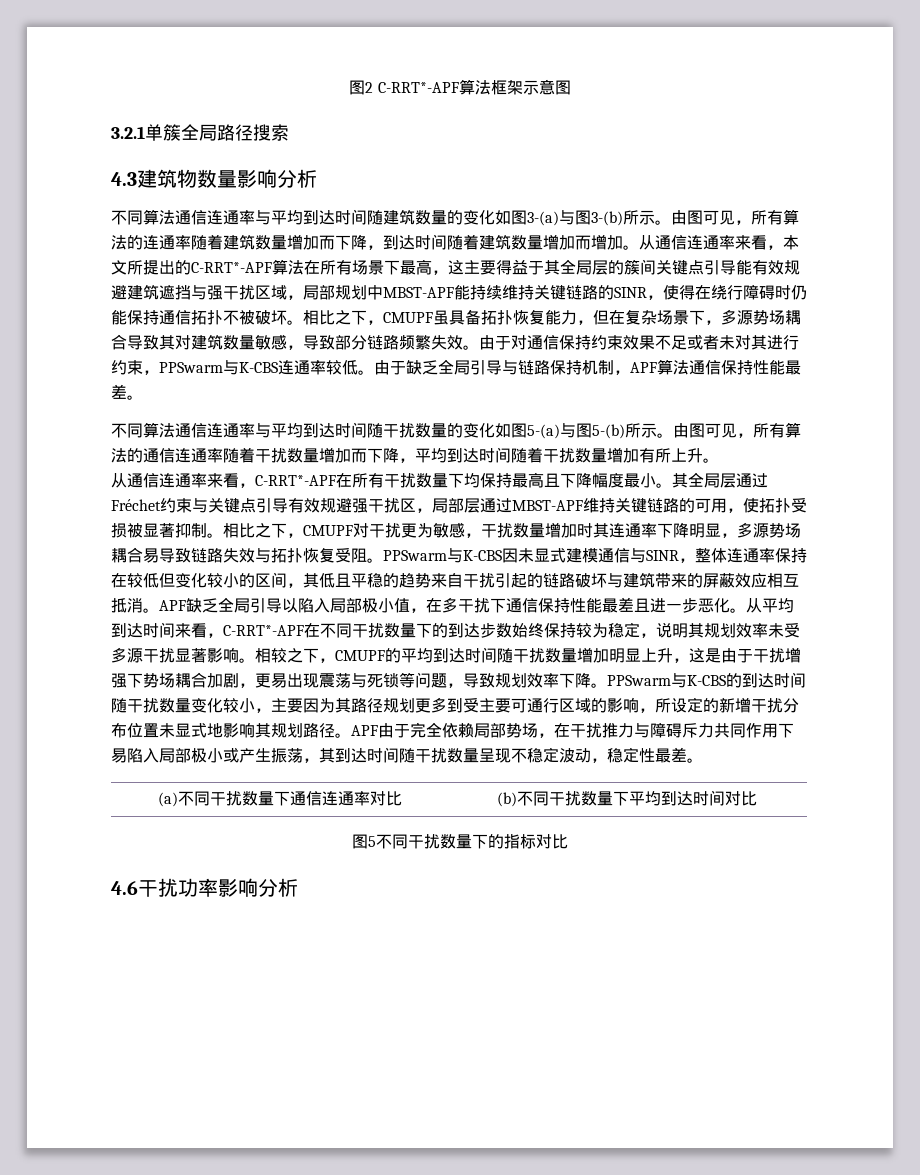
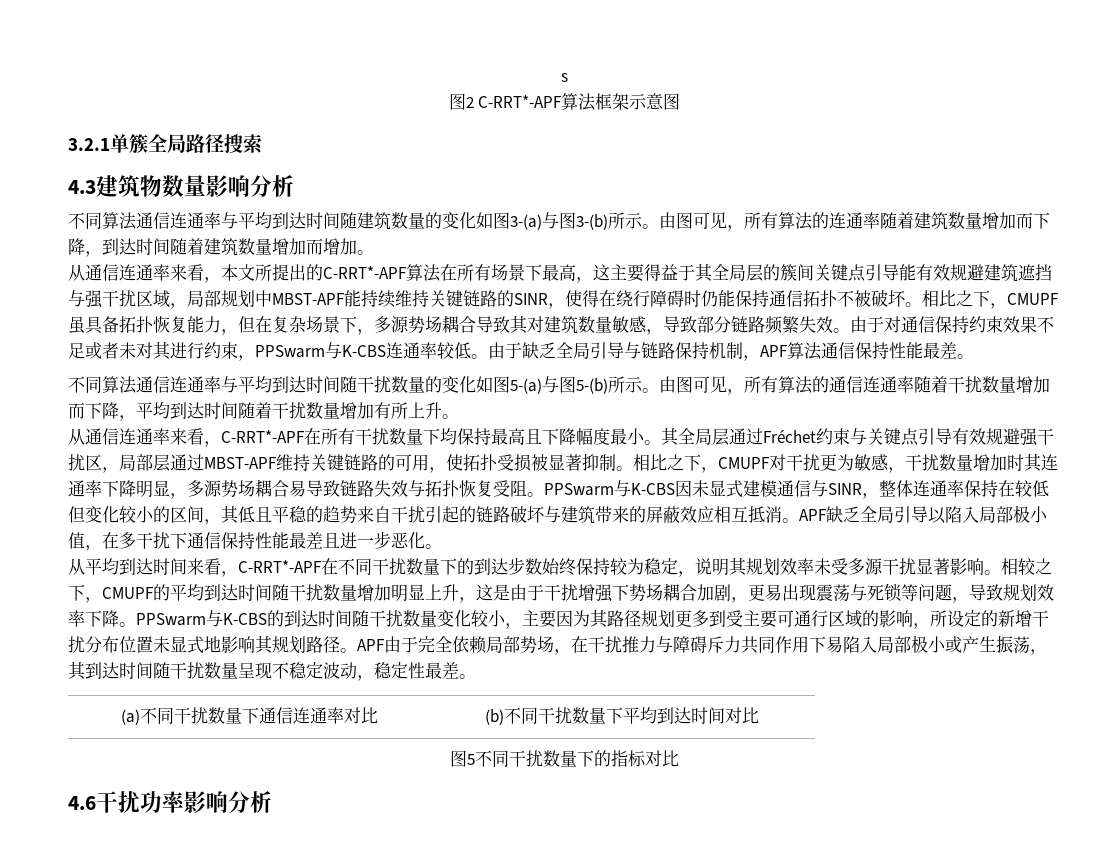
+ s
- 由图可见，所有算法的连通率随着建筑数量增加而下降，到达时间随着建筑数量增加而增加。从通信连通率来看，本文所提出的C-RRT*-APF算法在所有场景下最高，这主要得益于其全局层的簇间关键点引导能有效规避建筑遮挡与强干扰区域，局部规划中MBST-APF能持续维持关键链路的SINR，使得在绕行障碍时仍能保持通信拓扑不被破坏。
+ 由图可见，所有算法的连通率随着建筑数量增加而下降，到达时间随着建筑数量增加而增加。
+ 从通信连通率来看，本文所提出的C-RRT*-APF算法在所有场景下最高，这主要得益于其全局层的簇间关键点引导能有效规避建筑遮挡与强干扰区域，局部规划中MBST-APF能持续维持关键链路的SINR，使得在绕行障碍时仍能保持通信拓扑不被破坏。
- APF缺乏全局引导以陷入局部极小值，在多干扰下通信保持性能最差且进一步恶化。从平均到达时间来看，C-RRT*-APF在不同干扰数量下的到达步数始终保持较为稳定，说明其规划效率未受多源干扰显著影响。
+ APF缺乏全局引导以陷入局部极小值，在多干扰下通信保持性能最差且进一步恶化。
+ 从平均到达时间来看，C-RRT*-APF在不同干扰数量下的到达步数始终保持较为稳定，说明其规划效率未受多源干扰显著影响。

